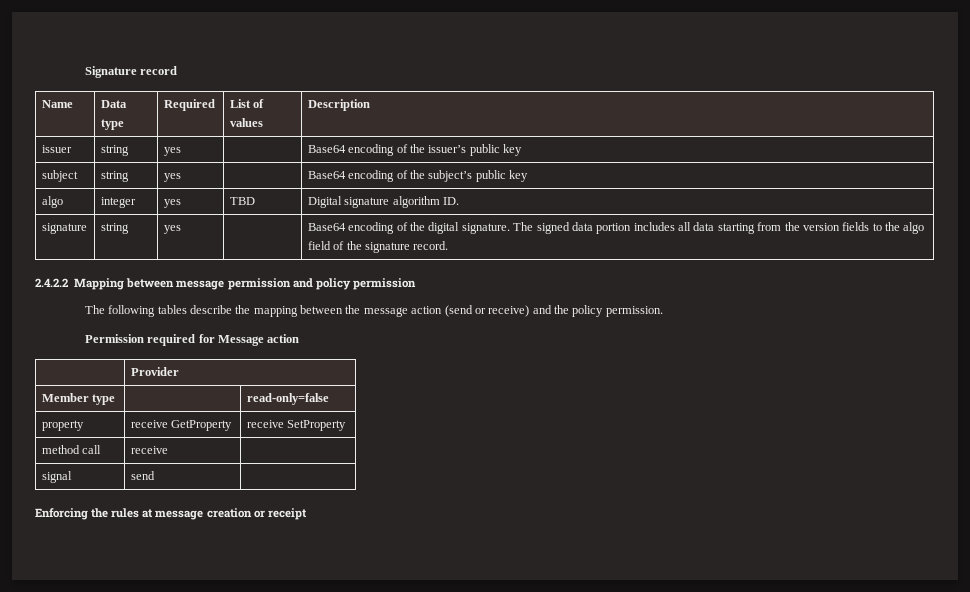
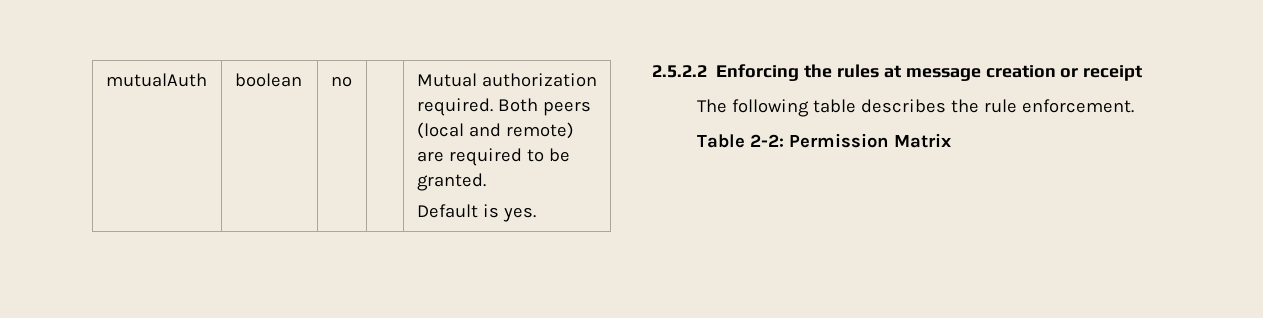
- Signature record
- Name | Data type | Required | List of values | Description
- issuer | string | yes | | Base64 encoding of the issuer’s public key
- subject | string | yes | | Base64 encoding of the subject’s public key
- algo | integer | yes | TBD | Digital signature algorithm ID.
- signature | string | yes | | Base64 encoding of the digital signature. The signed data portion includes all data starting from the version fields to the algo field of the signature record.
- 2.4.2.2 Mapping between message permission and policy permission
- The following tables describe the mapping between the message action (send or receive) and the policy permission.
- Permission required for Message action
- | Provider
- Member type | | read-only=false
- property | receive GetProperty | receive SetProperty
- method call | receive |
- signal | send |
- Enforcing the rules at message creation or receipt
+ mutualAuth | boolean | no | | Mutual authorization required. Both peers (local and remote) are required to be granted.
+ Default is yes.
+ 2.5.2.2 Enforcing the rules at message creation or receipt
+ The following table describes the rule enforcement.
+ Table 2-2: Permission Matrix

